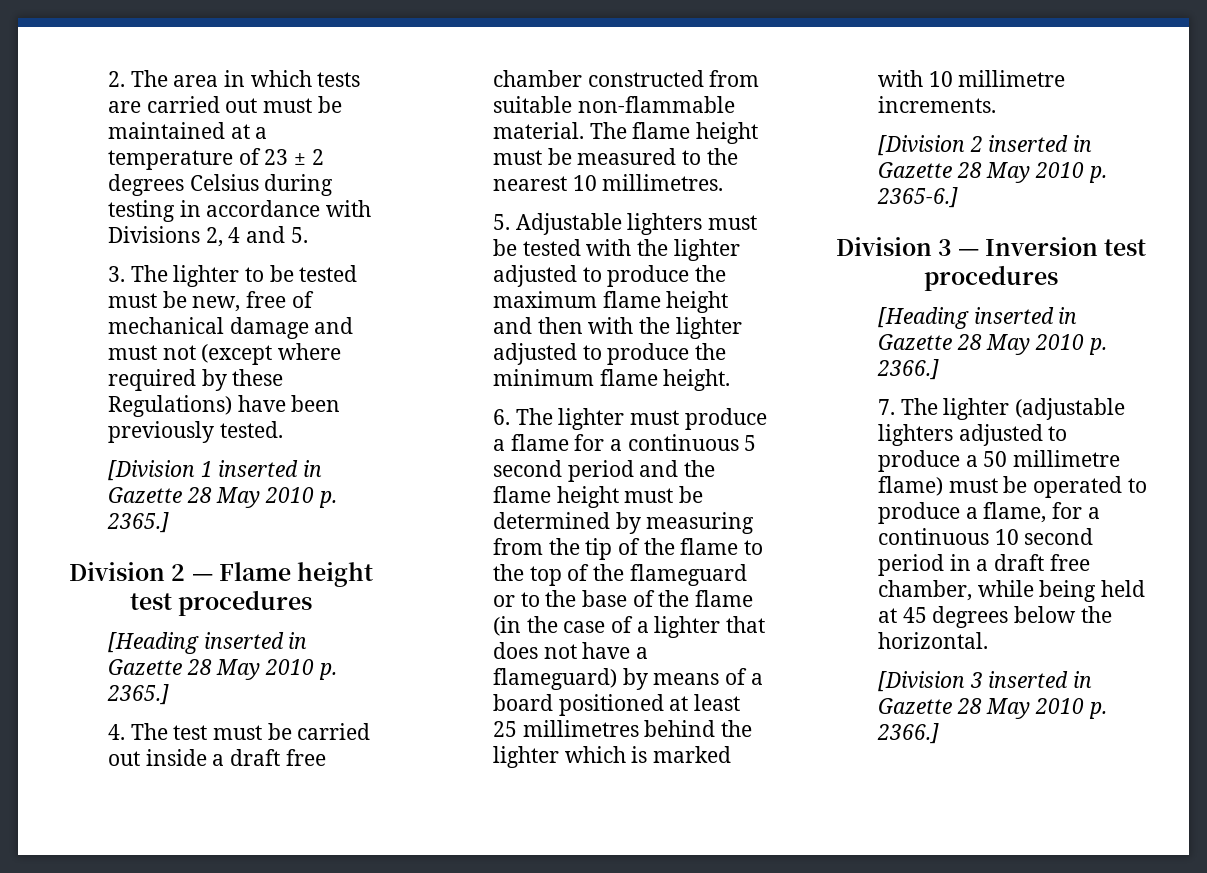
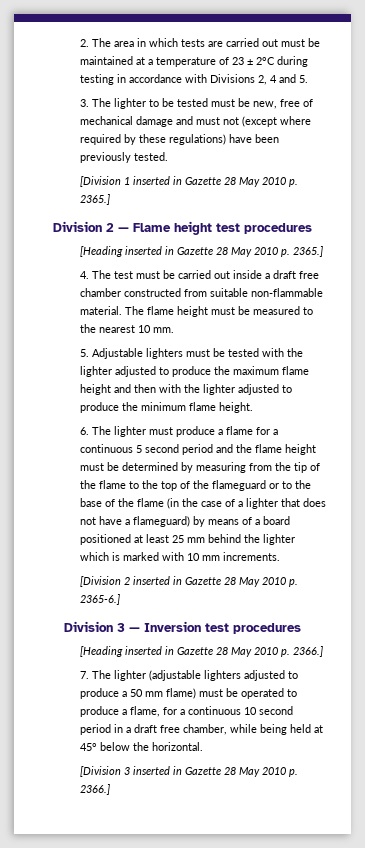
- 2. The area in which tests are carried out must be maintained at a temperature of 23 ± 2 degrees Celsius during testing in accordance with Divisions 2, 4 and 5.
+ 2. The area in which tests are carried out must be maintained at a temperature of 23 ± 2°C during testing in accordance with Divisions 2, 4 and 5.
- 3. The lighter to be tested must be new, free of mechanical damage and must not (except where required by these Regulations) have been previously tested.
+ 3. The lighter to be tested must be new, free of mechanical damage and must not (except where required by these regulations) have been previously tested.
- The flame height must be measured to the nearest 10 millimetres.
+ The flame height must be measured to the nearest 10 mm.
- 6. The lighter must produce a flame for a continuous 5 second period and the flame height must be determined by measuring from the tip of the flame to the top of the flameguard or to the base of the flame (in the case of a lighter that does not have a flameguard) by means of a board positioned at least 25 millimetres behind the lighter which is marked with 10 millimetre increments.
+ 6. The lighter must produce a flame for a continuous 5 second period and the flame height must be determined by measuring from the tip of the flame to the top of the flameguard or to the base of the flame (in the case of a lighter that does not have a flameguard) by means of a board positioned at least 25 mm behind the lighter which is marked with 10 mm increments.
- 7. The lighter (adjustable lighters adjusted to produce a 50 millimetre flame) must be operated to produce a flame, for a continuous 10 second period in a draft free chamber, while being held at 45 degrees below the horizontal.
+ 7. The lighter (adjustable lighters adjusted to produce a 50 mm flame) must be operated to produce a flame, for a continuous 10 second period in a draft free chamber, while being held at 45° below the horizontal.

